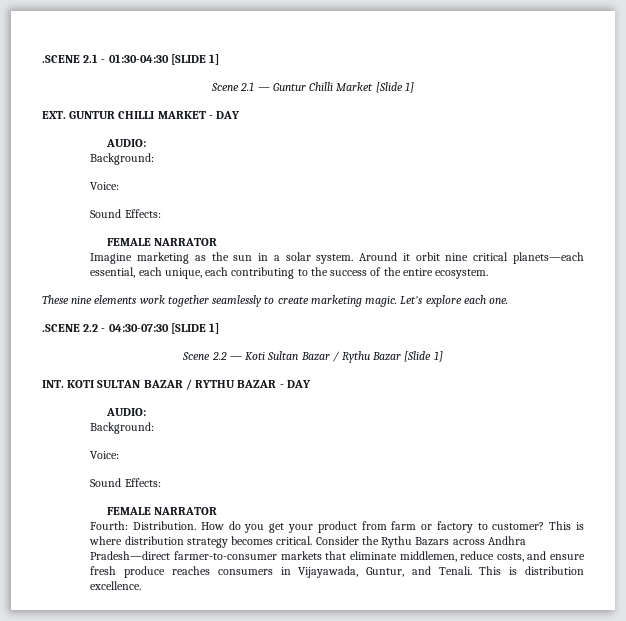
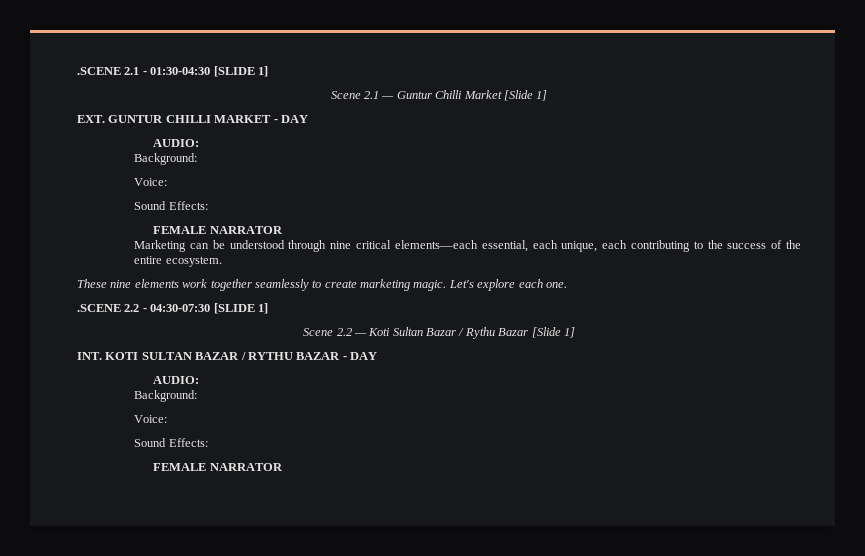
- Imagine marketing as the sun in a solar system. Around it orbit nine critical planets—each essential, each unique, each contributing to the success of the entire ecosystem.
+ Marketing can be understood through nine critical elements—each essential, each unique, each contributing to the success of the entire ecosystem.
- Fourth: Distribution. How do you get your product from farm or factory to customer? This is where distribution strategy becomes critical. Consider the Rythu Bazars across Andhra Pradesh—direct farmer-to-consumer markets that eliminate middlemen, reduce costs, and ensure fresh produce reaches consumers in Vijayawada, Guntur, and Tenali. This is distribution excellence.

